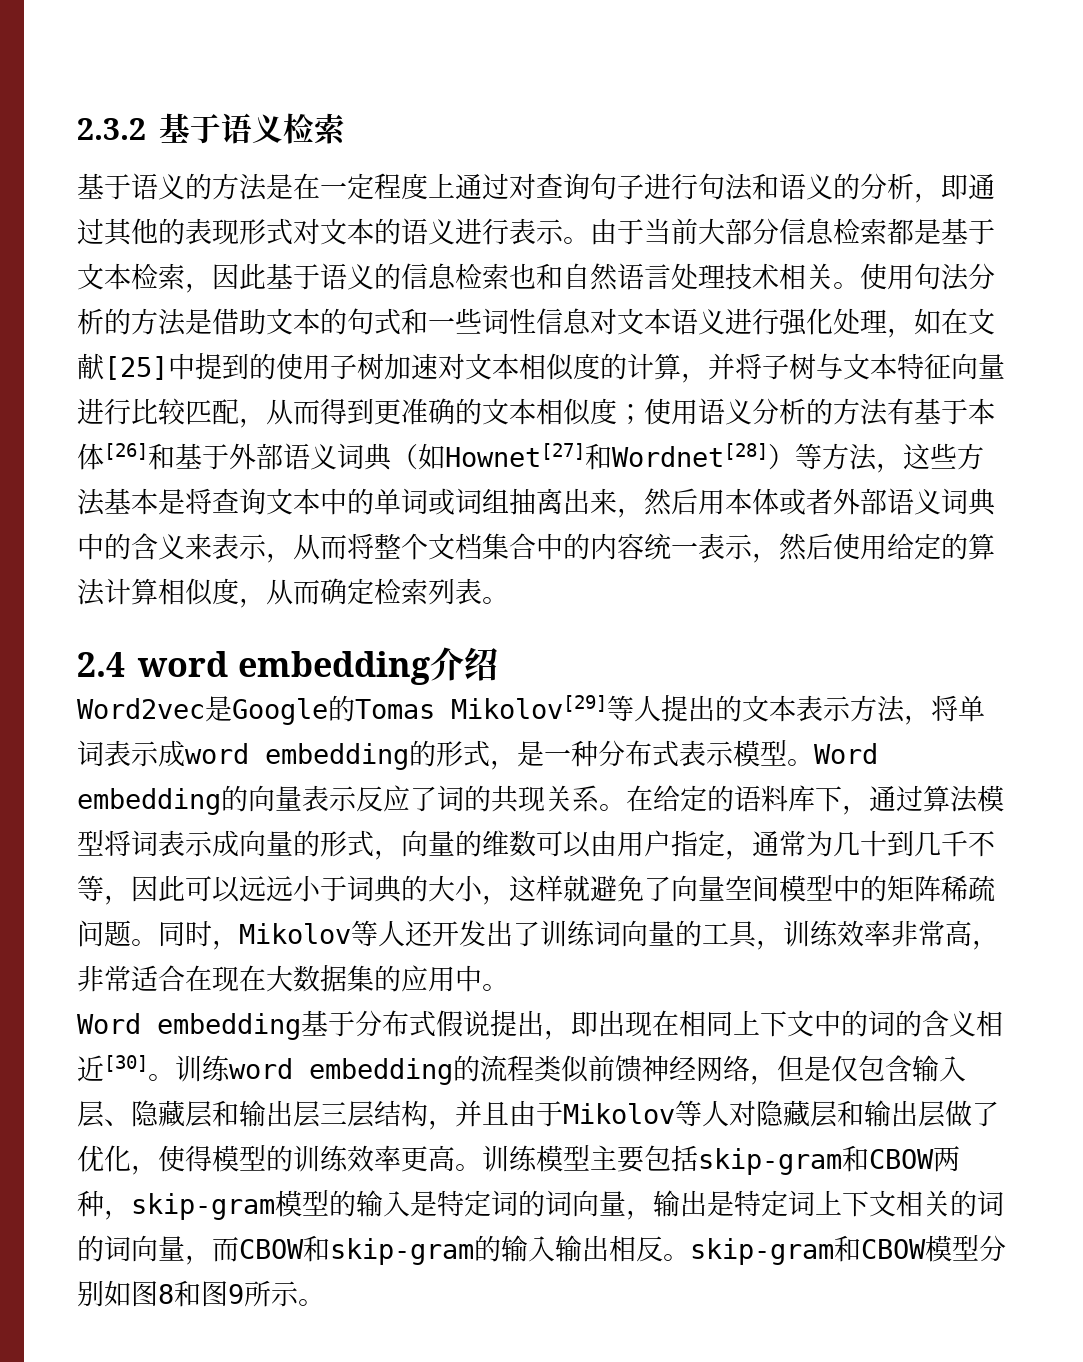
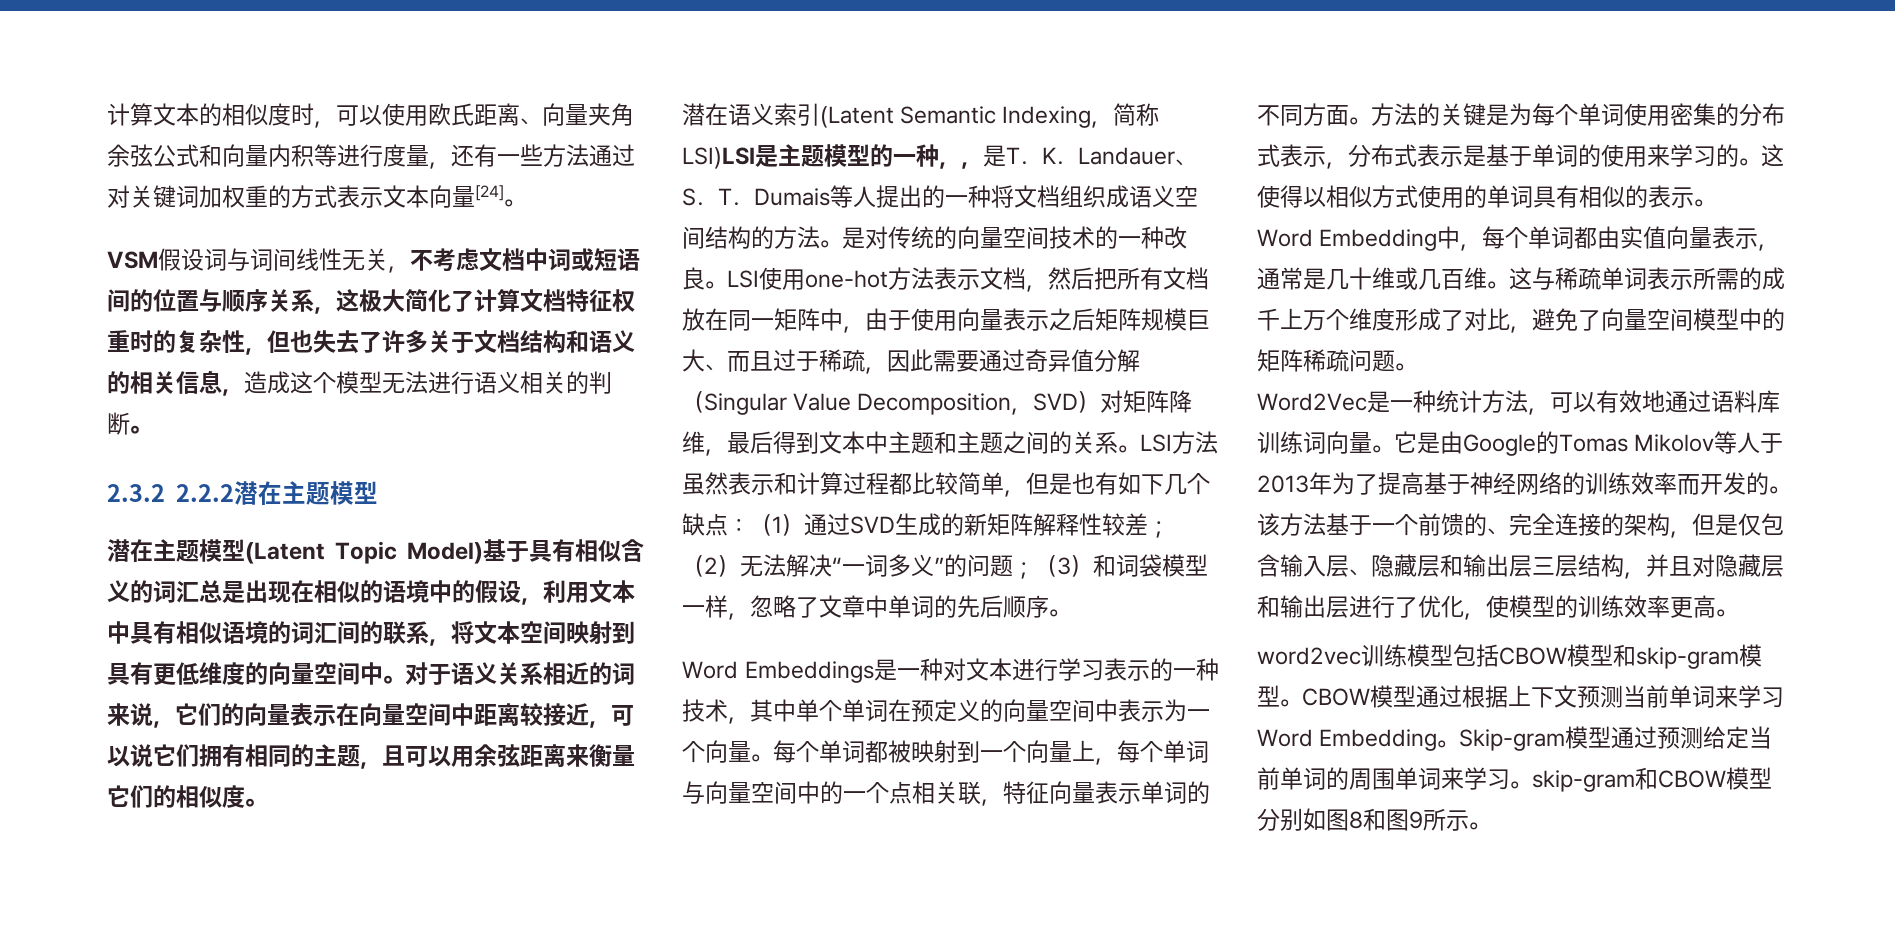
- 2.3.2基于语义检索
- 基于语义的方法是在一定程度上通过对查询句子进行句法和语义的分析，即通过其他的表现形式对文本的语义进行表示。由于当前大部分信息检索都是基于文本检索，因此基于语义的信息检索也和自然语言处理技术相关。使用句法分析的方法是借助文本的句式和一些词性信息对文本语义进行强化处理，如在文献[25]中提到的使用子树加速对文本相似度的计算，并将子树与文本特征向量进行比较匹配，从而得到更准确的文本相似度；使用语义分析的方法有基于本体[26]和基于外部语义词典（如Hownet[27]和Wordnet[28]）等方法，这些方法基本是将查询文本中的单词或词组抽离出来，然后用本体或者外部语义词典中的含义来表示，从而将整个文档集合中的内容统一表示，然后使用给定的算法计算相似度，从而确定检索列表。
- 2.4 word embedding介绍
- Word2vec是Google的Tomas Mikolov[29]等人提出的文本表示方法，将单词表示成word embedding的形式，是一种分布式表示模型。Word embedding的向量表示反应了词的共现关系。在给定的语料库下，通过算法模型将词表示成向量的形式，向量的维数可以由用户指定，通常为几十到几千不等，因此可以远远小于词典的大小，这样就避免了向量空间模型中的矩阵稀疏问题。同时，Mikolov等人还开发出了训练词向量的工具，训练效率非常高，非常适合在现在大数据集的应用中。
- Word embedding基于分布式假说提出，即出现在相同上下文中的词的含义相近[30]。训练word embedding的流程类似前馈神经网络，但是仅包含输入层、隐藏层和输出层三层结构，并且由于Mikolov等人对隐藏层和输出层做了优化，使得模型的训练效率更高。训练模型主要包括skip-gram和CBOW两种，skip-gram模型的输入是特定词的词向量，输出是特定词上下文相关的词的词向量，而CBOW和skip-gram的输入输出相反。skip-gram和CBOW模型分别如图8和图9所示。
+ 计算文本的相似度时，可以使用欧氏距离、向量夹角余弦公式和向量内积等进行度量，还有一些方法通过对关键词加权重的方式表示文本向量[24]。
+ VSM假设词与词间线性无关，不考虑文档中词或短语间的位置与顺序关系，这极大简化了计算文档特征权重时的复杂性，但也失去了许多关于文档结构和语义的相关信息，造成这个模型无法进行语义相关的判断。
+ 2.3.2 2.2.2潜在主题模型
+ 潜在主题模型(Latent Topic Model)基于具有相似含义的词汇总是出现在相似的语境中的假设，利用文本中具有相似语境的词汇间的联系，将文本空间映射到具有更低维度的向量空间中。对于语义关系相近的词来说，它们的向量表示在向量空间中距离较接近，可以说它们拥有相同的主题，且可以用余弦距离来衡量它们的相似度。
+ 潜在语义索引(Latent Semantic Indexing，简称LSI)LSI是主题模型的一种，，是T．K．Landauer、S．T．Dumais等人提出的一种将文档组织成语义空间结构的方法。是对传统的向量空间技术的一种改良。LSI使用one-hot方法表示文档，然后把所有文档放在同一矩阵中，由于使用向量表示之后矩阵规模巨大、而且过于稀疏，因此需要通过奇异值分解（Singular Value Decomposition，SVD）对矩阵降维，最后得到文本中主题和主题之间的关系。LSI方法虽然表示和计算过程都比较简单，但是也有如下几个缺点：（1）通过SVD生成的新矩阵解释性较差；（2）无法解决“一词多义”的问题；（3）和词袋模型一样，忽略了文章中单词的先后顺序。
+ Word Embeddings是一种对文本进行学习表示的一种技术，其中单个单词在预定义的向量空间中表示为一个向量。每个单词都被映射到一个向量上，每个单词与向量空间中的一个点相关联，特征向量表示单词的不同方面。方法的关键是为每个单词使用密集的分布式表示，分布式表示是基于单词的使用来学习的。这使得以相似方式使用的单词具有相似的表示。
+ Word Embedding中，每个单词都由实值向量表示，通常是几十维或几百维。这与稀疏单词表示所需的成千上万个维度形成了对比，避免了向量空间模型中的矩阵稀疏问题。
+ Word2Vec是一种统计方法，可以有效地通过语料库训练词向量。它是由Google的Tomas Mikolov等人于2013年为了提高基于神经网络的训练效率而开发的。该方法基于一个前馈的、完全连接的架构，但是仅包含输入层、隐藏层和输出层三层结构，并且对隐藏层和输出层进行了优化，使模型的训练效率更高。
+ word2vec训练模型包括CBOW模型和skip-gram模型。CBOW模型通过根据上下文预测当前单词来学习Word Embedding。Skip-gram模型通过预测给定当前单词的周围单词来学习。skip-gram和CBOW模型分别如图8和图9所示。

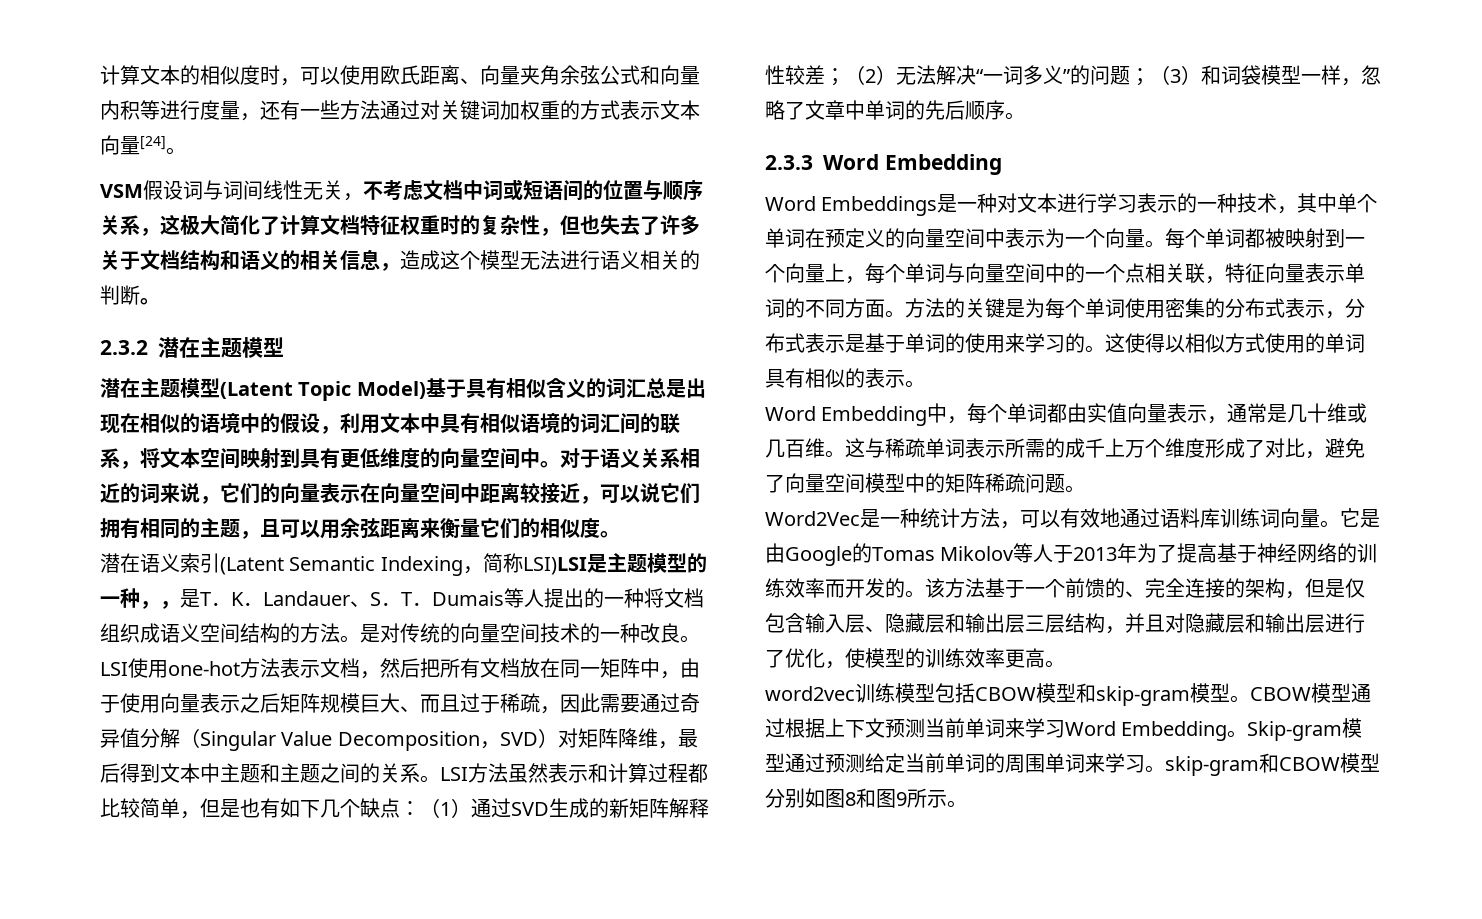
- 2.3.2 2.2.2潜在主题模型
+ 2.3.2潜在主题模型
+ 2.3.3 Word Embedding

